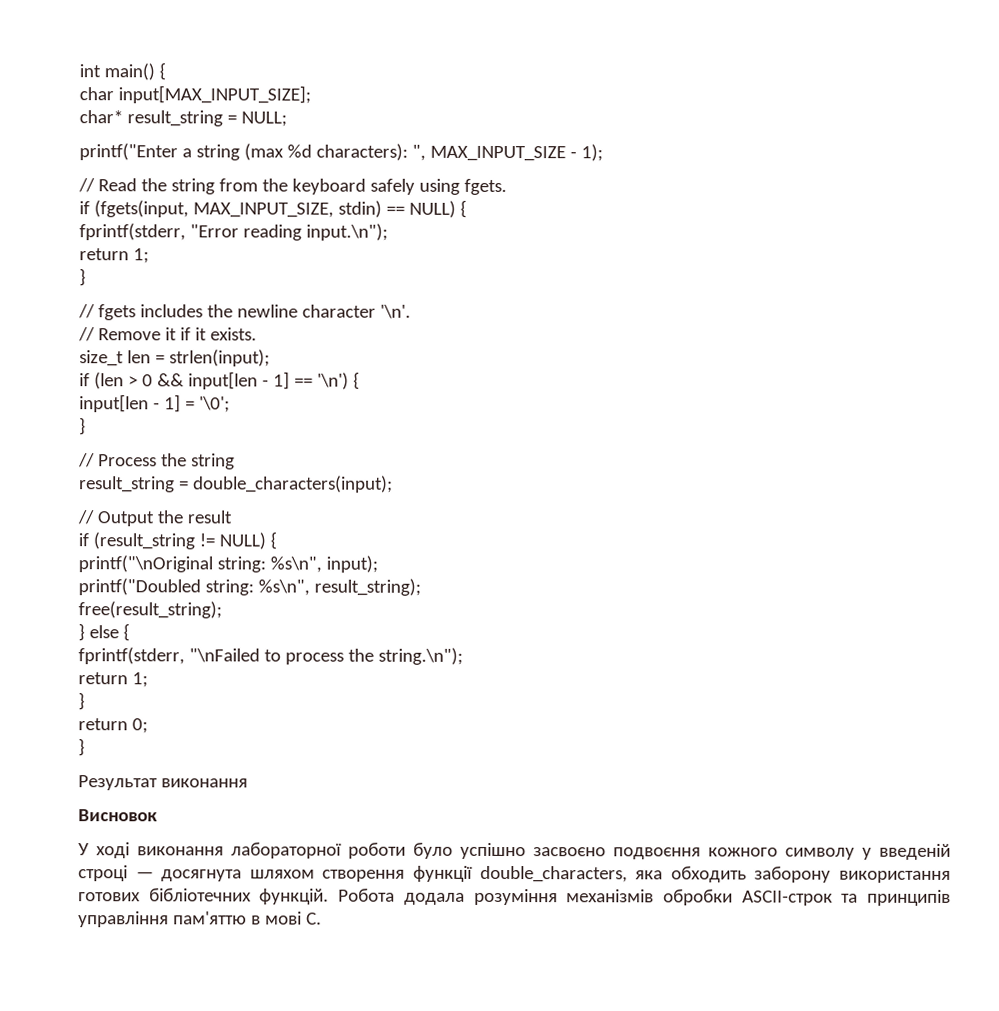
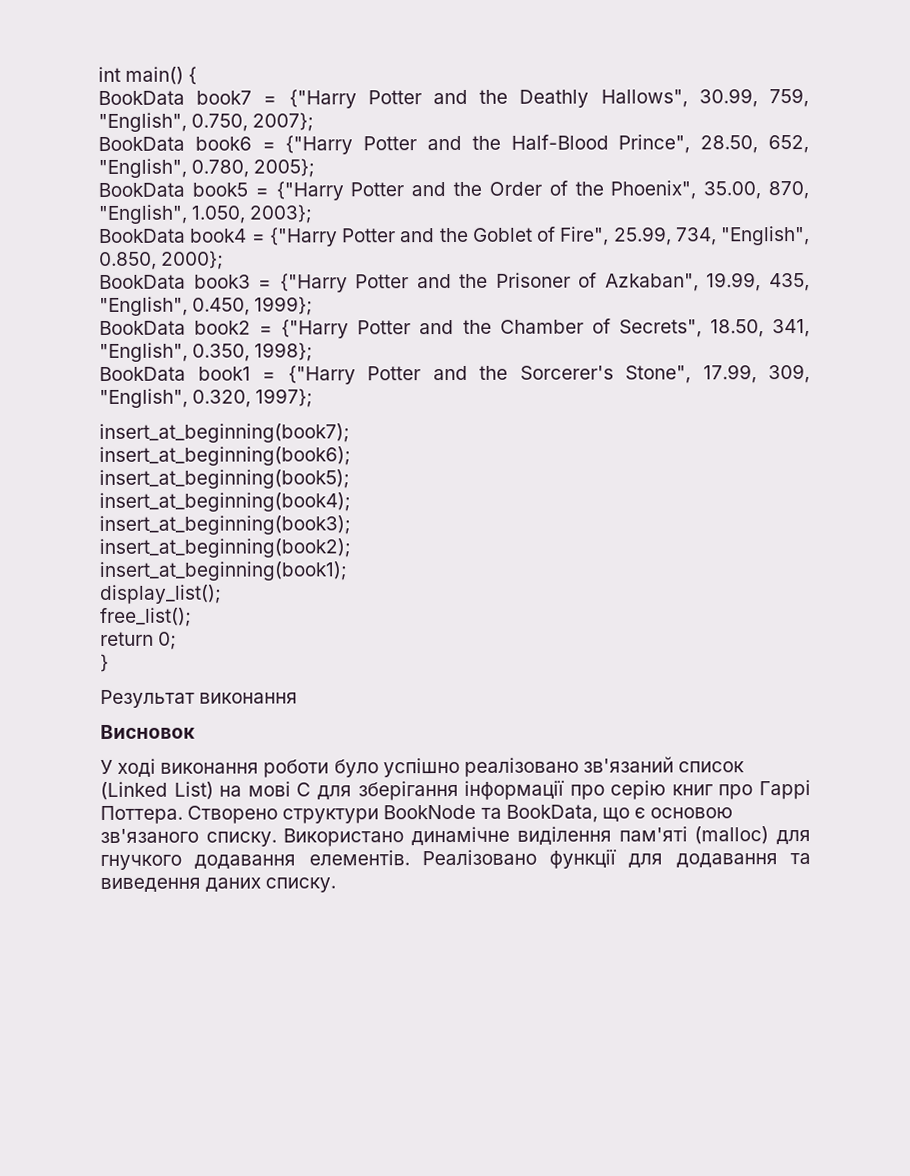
- char input[MAX_INPUT_SIZE];
- char* result_string = NULL;
- printf("Enter a string (max %d characters): ", MAX_INPUT_SIZE - 1);
- // Read the string from the keyboard safely using fgets.
- if (fgets(input, MAX_INPUT_SIZE, stdin) == NULL) {
- fprintf(stderr, "Error reading input.\n");
- return 1;
- }
- // fgets includes the newline character '\n'.
- // Remove it if it exists.
- size_t len = strlen(input);
- if (len > 0 && input[len - 1] == '\n') {
- input[len - 1] = '\0';
- }
- // Process the string
- result_string = double_characters(input);
- // Output the result
- if (result_string != NULL) {
- printf("\nOriginal string: %s\n", input);
- printf("Doubled string: %s\n", result_string);
- free(result_string);
- } else {
- fprintf(stderr, "\nFailed to process the string.\n");
- return 1;
- }
+ BookData book7 = {"Harry Potter and the Deathly Hallows", 30.99, 759, "English", 0.750, 2007};
+ BookData book6 = {"Harry Potter and the Half-Blood Prince", 28.50, 652, "English", 0.780, 2005};
+ BookData book5 = {"Harry Potter and the Order of the Phoenix", 35.00, 870, "English", 1.050, 2003};
+ BookData book4 = {"Harry Potter and the Goblet of Fire", 25.99, 734, "English", 0.850, 2000};
+ BookData book3 = {"Harry Potter and the Prisoner of Azkaban", 19.99, 435, "English", 0.450, 1999};
+ BookData book2 = {"Harry Potter and the Chamber of Secrets", 18.50, 341, "English", 0.350, 1998};
+ BookData book1 = {"Harry Potter and the Sorcerer's Stone", 17.99, 309, "English", 0.320, 1997};
+ insert_at_beginning(book7);
+ insert_at_beginning(book6);
+ insert_at_beginning(book5);
+ insert_at_beginning(book4);
+ insert_at_beginning(book3);
+ insert_at_beginning(book2);
+ insert_at_beginning(book1);
+ display_list();
+ free_list();
- У ході виконання лабораторної роботи було успішно засвоєно подвоєння кожного символу у введеній строці — досягнута шляхом створення функції double_characters, яка обходить заборону використання готових бібліотечних функцій. Робота додала розуміння механізмів обробки ASCII-строк та принципів управління пам'яттю в мові C.
+ У ході виконання роботи було успішно реалізовано зв'язаний список (Linked List) на мові C для зберігання інформації про серію книг про Гаррі Поттера. Створено структури BookNode та BookData, що є основою зв'язаного списку. Використано динамічне виділення пам'яті (malloc) для гнучкого додавання елементів. Реалізовано функції для додавання та виведення даних списку.

